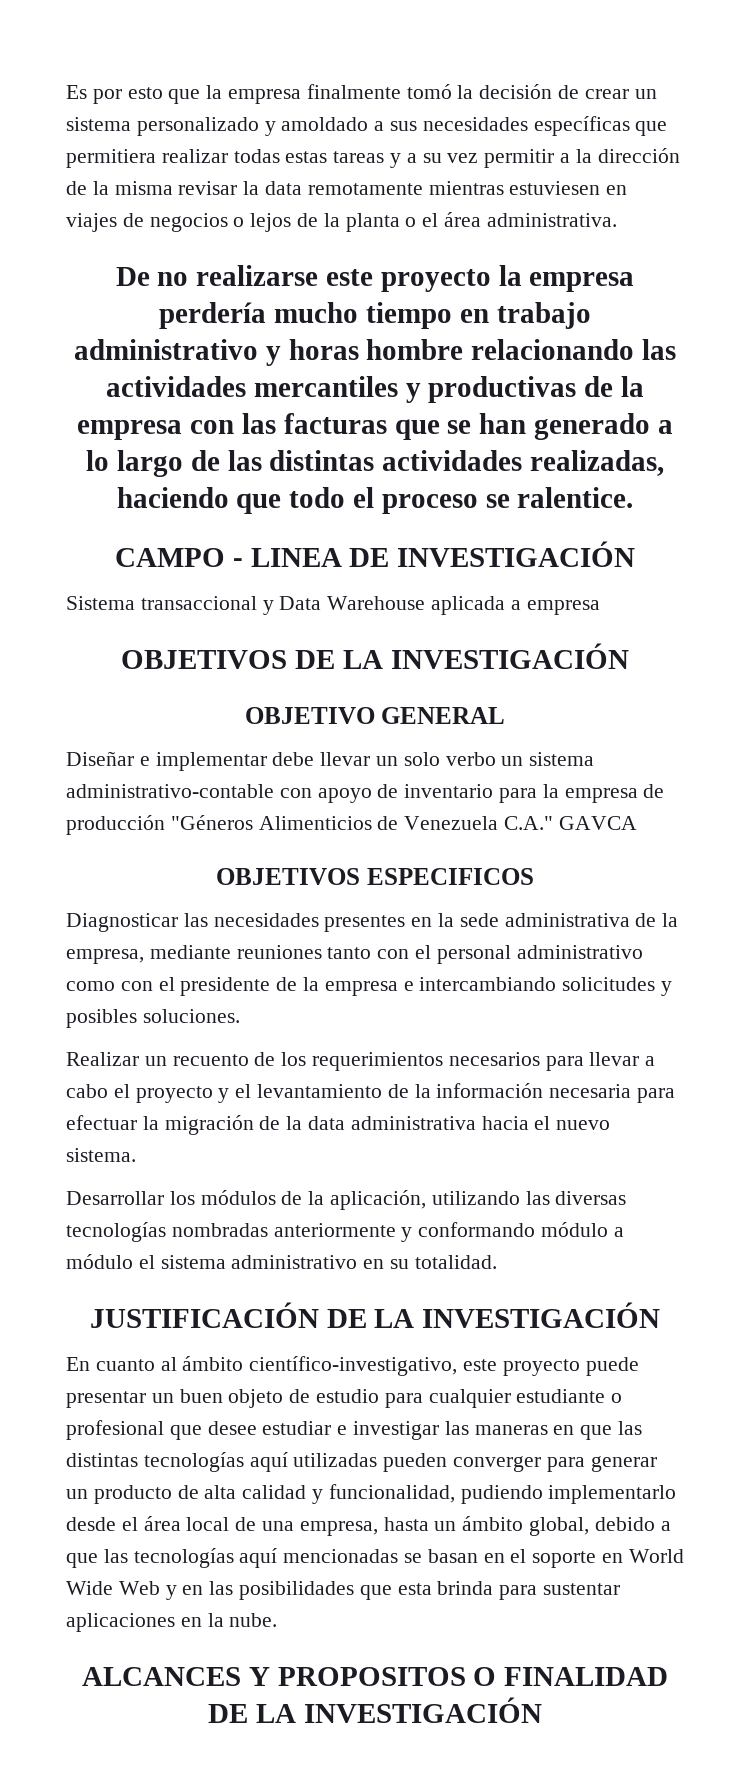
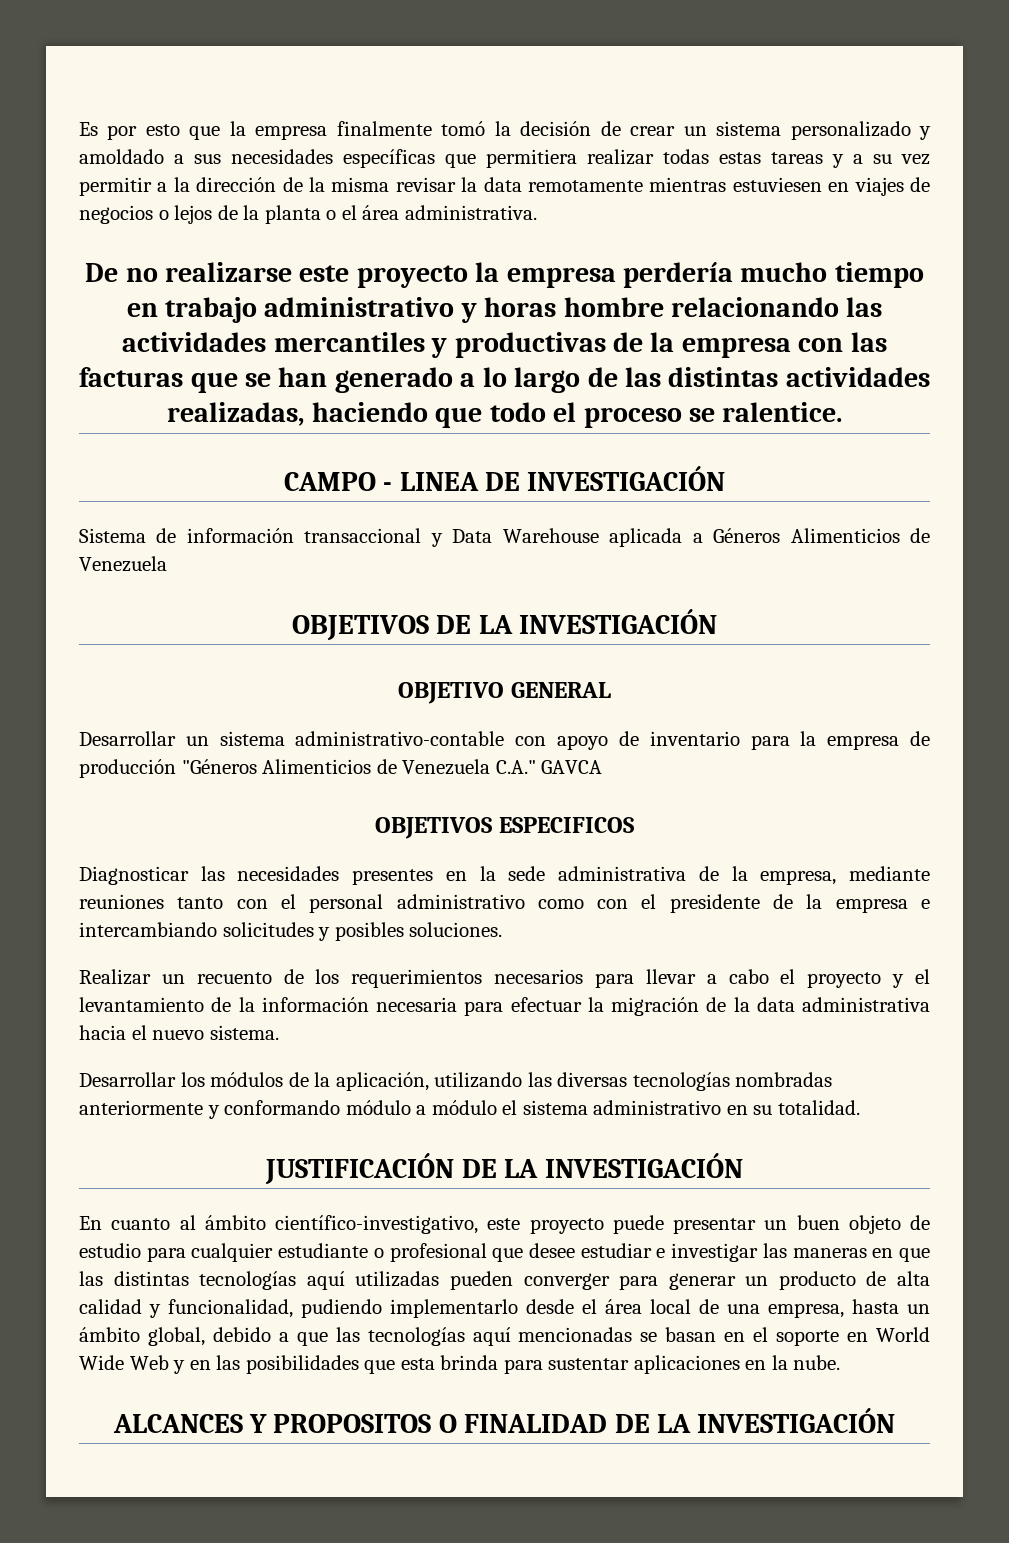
- Sistema transaccional y Data Warehouse aplicada a empresa
+ Sistema de información transaccional y Data Warehouse aplicada a Géneros Alimenticios de Venezuela
- Diseñar e implementar debe llevar un solo verbo un sistema administrativo-contable con apoyo de inventario para la empresa de producción "Géneros Alimenticios de Venezuela C.A." GAVCA
+ Desarrollar un sistema administrativo-contable con apoyo de inventario para la empresa de producción "Géneros Alimenticios de Venezuela C.A." GAVCA

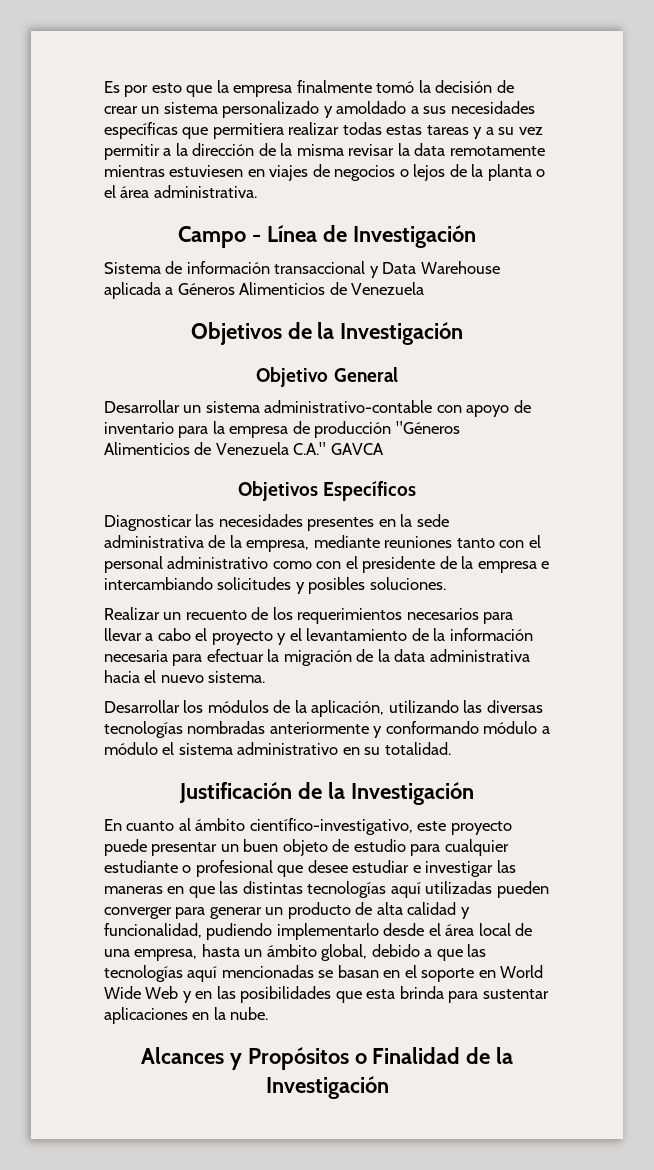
- De no realizarse este proyecto la empresa perdería mucho tiempo en trabajo administrativo y horas hombre relacionando las actividades mercantiles y productivas de la empresa con las facturas que se han generado a lo largo de las distintas actividades realizadas, haciendo que todo el proceso se ralentice.
- CAMPO - LINEA DE INVESTIGACIÓN
+ Campo - Línea de Investigación
- OBJETIVOS DE LA INVESTIGACIÓN
- OBJETIVO GENERAL
+ Objetivos de la Investigación
+ Objetivo General
- OBJETIVOS ESPECIFICOS
+ Objetivos Específicos
- JUSTIFICACIÓN DE LA INVESTIGACIÓN
+ Justificación de la Investigación
- ALCANCES Y PROPOSITOS O FINALIDAD DE LA INVESTIGACIÓN
+ Alcances y Propósitos o Finalidad de la Investigación

